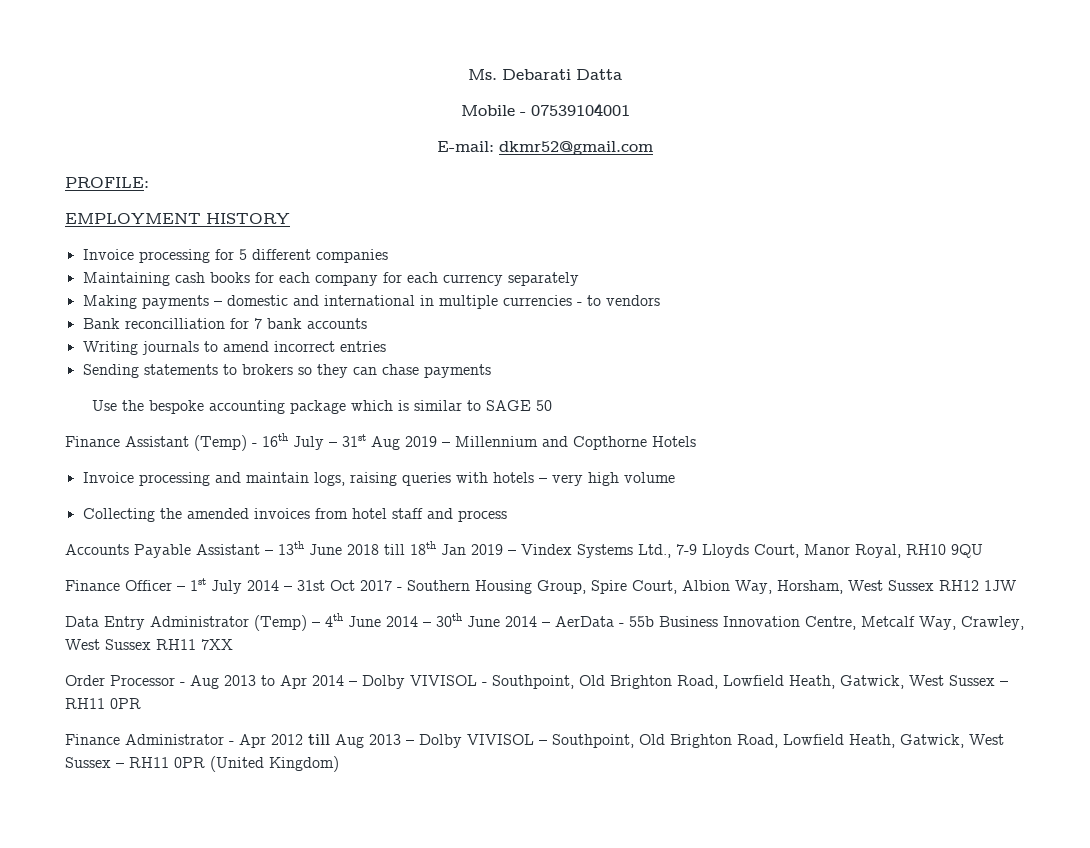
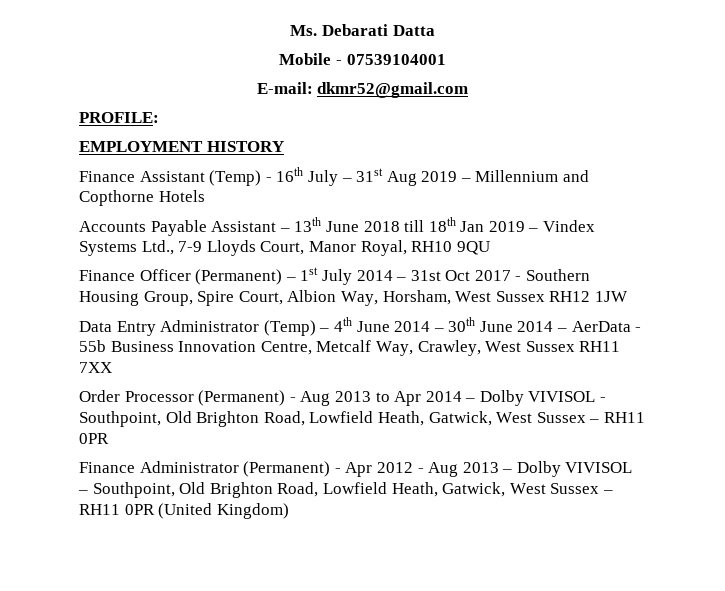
- Invoice processing for 5 different companies
- Maintaining cash books for each company for each currency separately
- Making payments – domestic and international in multiple currencies - to vendors
- Bank reconcilliation for 7 bank accounts
- Writing journals to amend incorrect entries
- Sending statements to brokers so they can chase payments
- Use the bespoke accounting package which is similar to SAGE 50
- Invoice processing and maintain logs, raising queries with hotels – very high volume
- Collecting the amended invoices from hotel staff and process
- Finance Officer – 1st July 2014 – 31st Oct 2017 - Southern Housing Group, Spire Court, Albion Way, Horsham, West Sussex RH12 1JW
+ Finance Officer (Permanent) – 1st July 2014 – 31st Oct 2017 - Southern Housing Group, Spire Court, Albion Way, Horsham, West Sussex RH12 1JW
- Order Processor - Aug 2013 to Apr 2014 – Dolby VIVISOL - Southpoint, Old Brighton Road, Lowfield Heath, Gatwick, West Sussex – RH11 0PR
+ Order Processor (Permanent) - Aug 2013 to Apr 2014 – Dolby VIVISOL - Southpoint, Old Brighton Road, Lowfield Heath, Gatwick, West Sussex – RH11 0PR
- Finance Administrator - Apr 2012 till Aug 2013 – Dolby VIVISOL – Southpoint, Old Brighton Road, Lowfield Heath, Gatwick, West Sussex – RH11 0PR (United Kingdom)
+ Finance Administrator (Permanent) - Apr 2012 - Aug 2013 – Dolby VIVISOL – Southpoint, Old Brighton Road, Lowfield Heath, Gatwick, West Sussex – RH11 0PR (United Kingdom)

